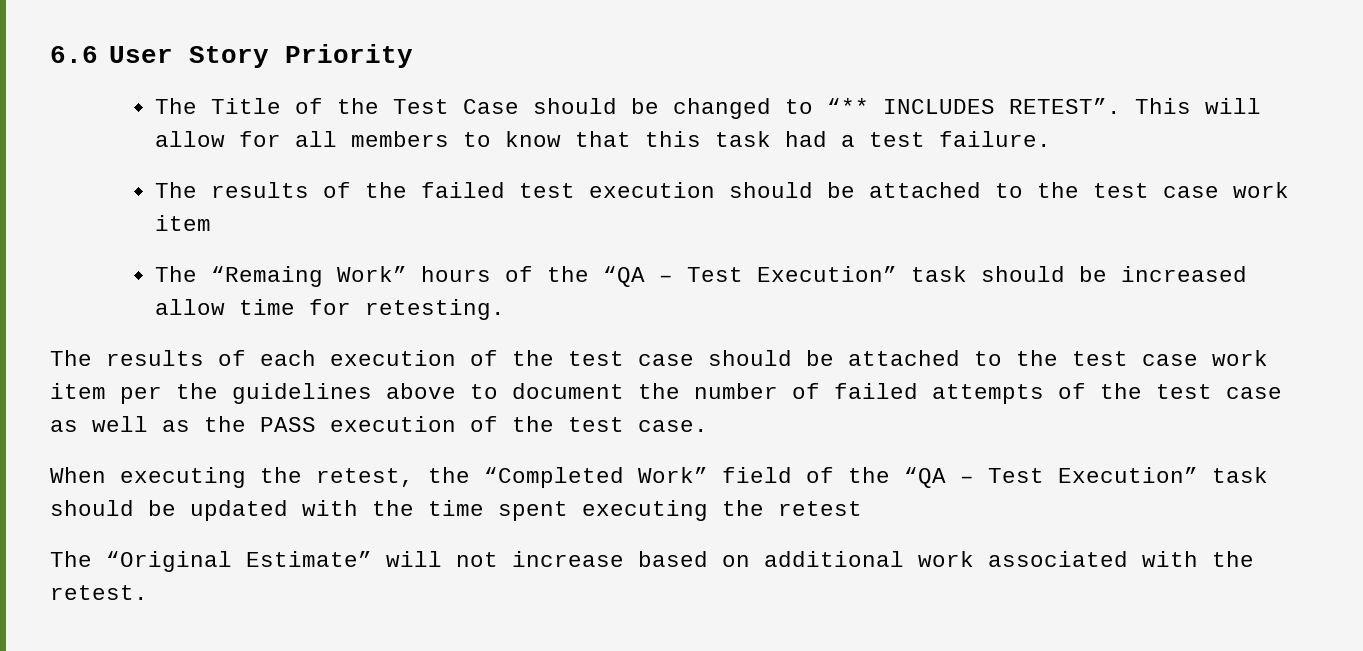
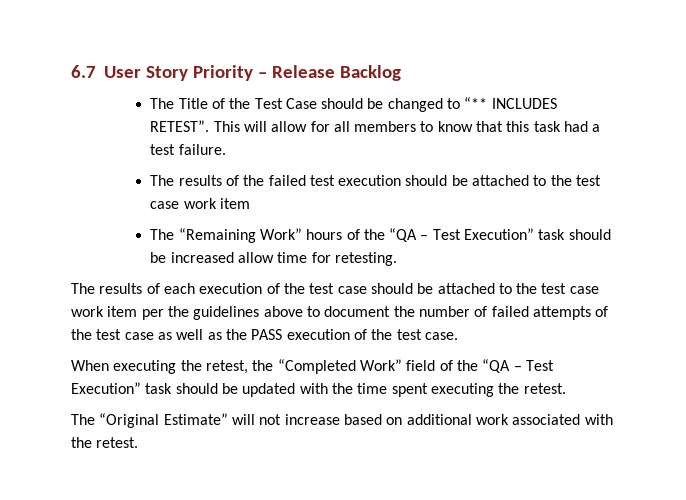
- 6.6 User Story Priority
+ 6.7 User Story Priority – Release Backlog
- The “Remaing Work” hours of the “QA – Test Execution” task should be increased allow time for retesting.
+ The “Remaining Work” hours of the “QA – Test Execution” task should be increased allow time for retesting.
- When executing the retest, the “Completed Work” field of the “QA – Test Execution” task should be updated with the time spent executing the retest
+ When executing the retest, the “Completed Work” field of the “QA – Test Execution” task should be updated with the time spent executing the retest.

